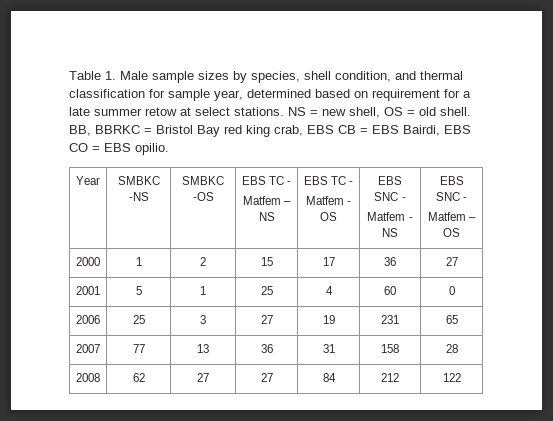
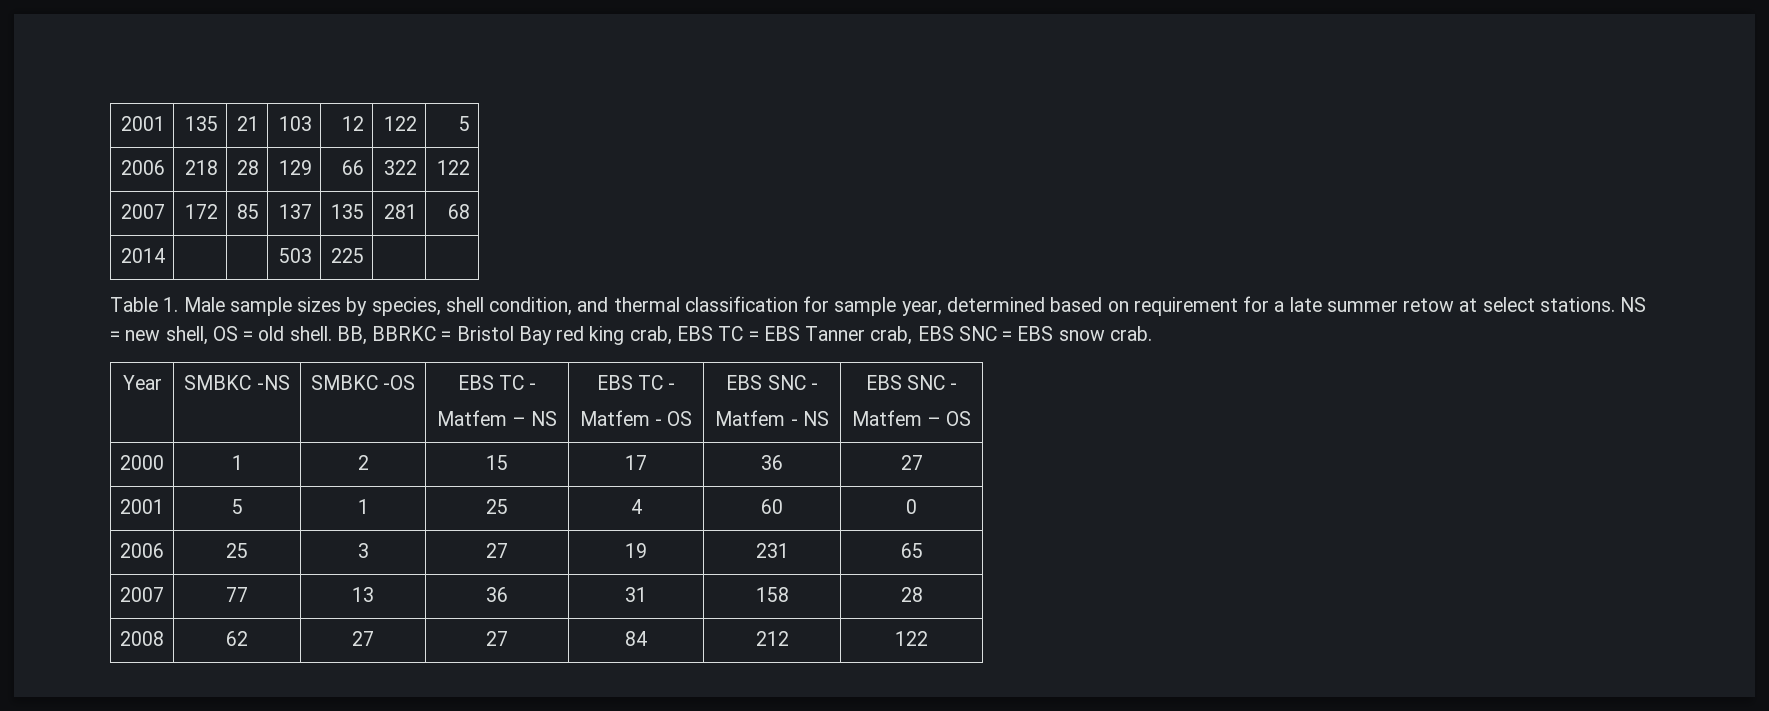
+ 2001 | 135 | 21 | 103 | 12 | 122 | 5
+ 2006 | 218 | 28 | 129 | 66 | 322 | 122
+ 2007 | 172 | 85 | 137 | 135 | 281 | 68
+ 2014 | | | 503 | 225 | |
- BB, BBRKC = Bristol Bay red king crab, EBS CB = EBS Bairdi, EBS CO = EBS opilio.
+ BB, BBRKC = Bristol Bay red king crab, EBS TC = EBS Tanner crab, EBS SNC = EBS snow crab.

